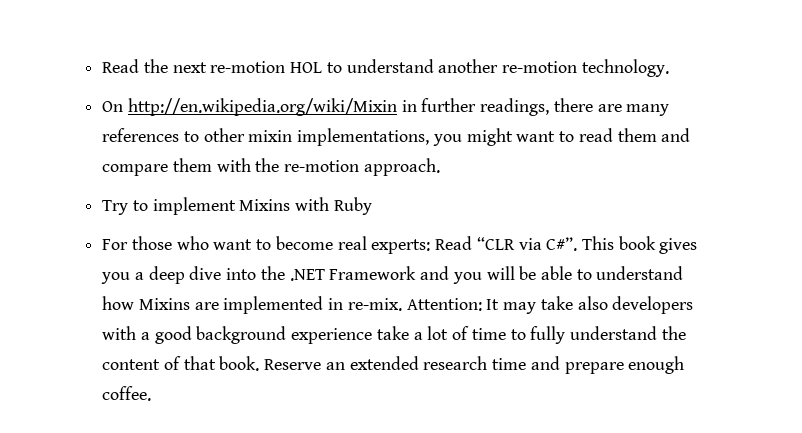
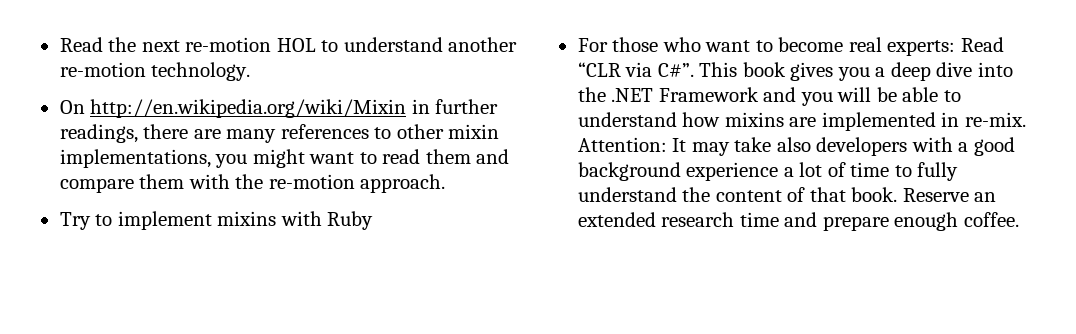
- Try to implement Mixins with Ruby
+ Try to implement mixins with Ruby
- For those who want to become real experts: Read “CLR via C#”. This book gives you a deep dive into the .NET Framework and you will be able to understand how Mixins are implemented in re-mix.
+ For those who want to become real experts: Read “CLR via C#”. This book gives you a deep dive into the .NET Framework and you will be able to understand how mixins are implemented in re-mix.
- Attention: It may take also developers with a good background experience take a lot of time to fully understand the content of that book.
+ Attention: It may take also developers with a good background experience a lot of time to fully understand the content of that book.

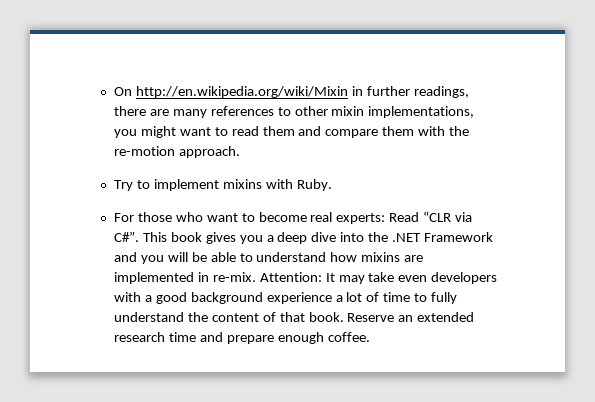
- Read the next re-motion HOL to understand another re-motion technology.
- Try to implement mixins with Ruby
+ Try to implement mixins with Ruby.
- Attention: It may take also developers with a good background experience a lot of time to fully understand the content of that book.
+ Attention: It may take even developers with a good background experience a lot of time to fully understand the content of that book.

